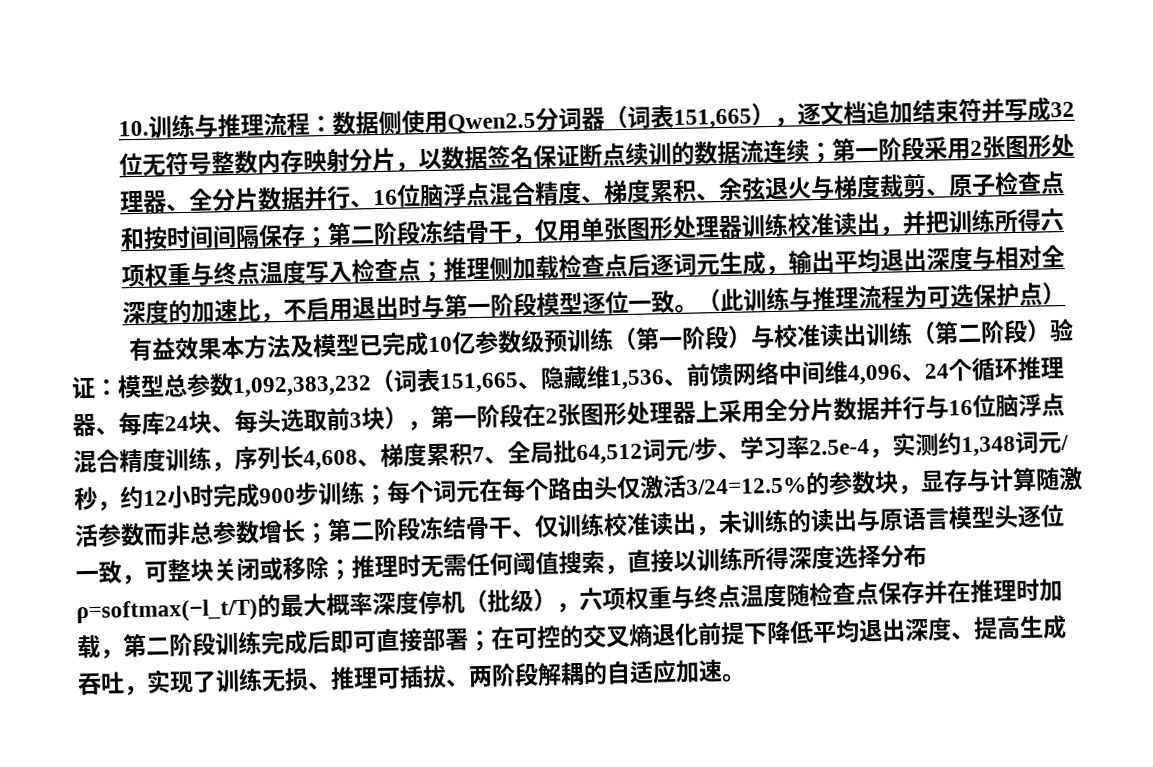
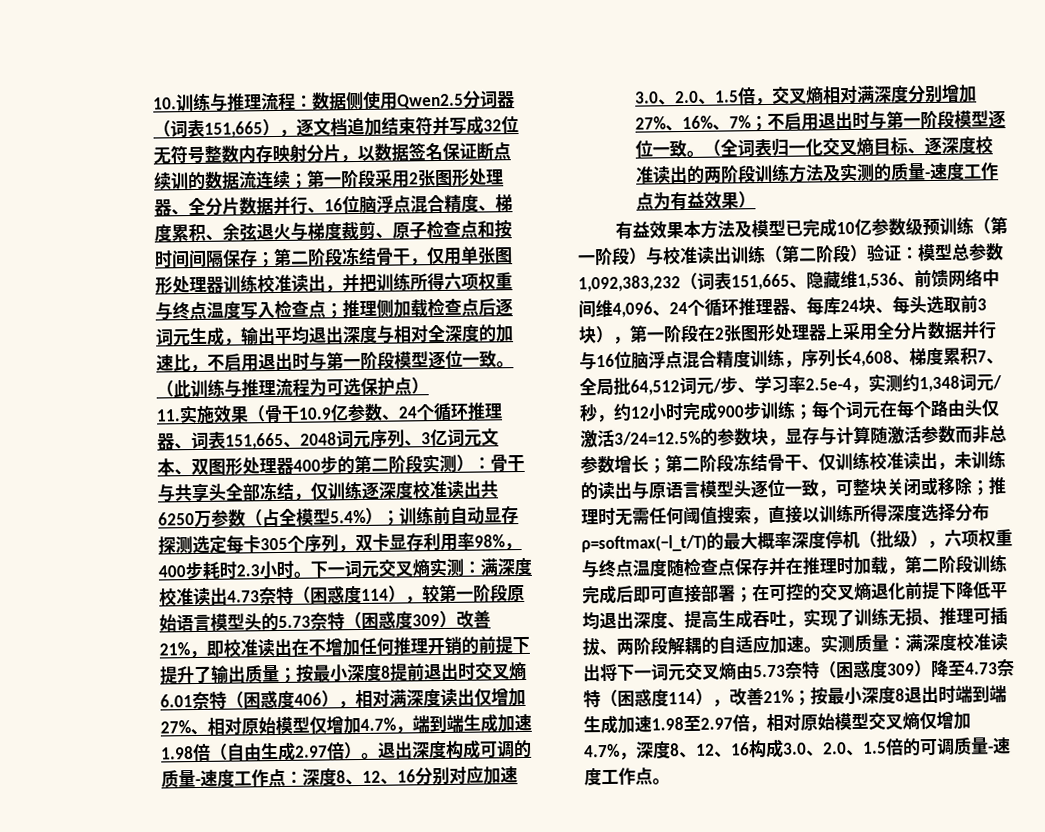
+ 11.实施效果（骨干10.9亿参数、24个循环推理器、词表151,665、2048词元序列、3亿词元文本、双图形处理器400步的第二阶段实测）：骨干与共享头全部冻结，仅训练逐深度校准读出共6250万参数（占全模型5.4%）；训练前自动显存探测选定每卡305个序列，双卡显存利用率98%，400步耗时2.3小时。下一词元交叉熵实测：满深度校准读出4.73奈特（困惑度114），较第一阶段原始语言模型头的5.73奈特（困惑度309）改善21%，即校准读出在不增加任何推理开销的前提下提升了输出质量；按最小深度8提前退出时交叉熵6.01奈特（困惑度406），相对满深度读出仅增加27%、相对原始模型仅增加4.7%，端到端生成加速1.98倍（自由生成2.97倍）。退出深度构成可调的质量-速度工作点：深度8、12、16分别对应加速3.0、2.0、1.5倍，交叉熵相对满深度分别增加27%、16%、7%；不启用退出时与第一阶段模型逐位一致。（全词表归一化交叉熵目标、逐深度校准读出的两阶段训练方法及实测的质量-速度工作点为有益效果）
+ 实测质量：满深度校准读出将下一词元交叉熵由5.73奈特（困惑度309）降至4.73奈特（困惑度114），改善21%；按最小深度8退出时端到端生成加速1.98至2.97倍，相对原始模型交叉熵仅增加4.7%，深度8、12、16构成3.0、2.0、1.5倍的可调质量-速度工作点。

